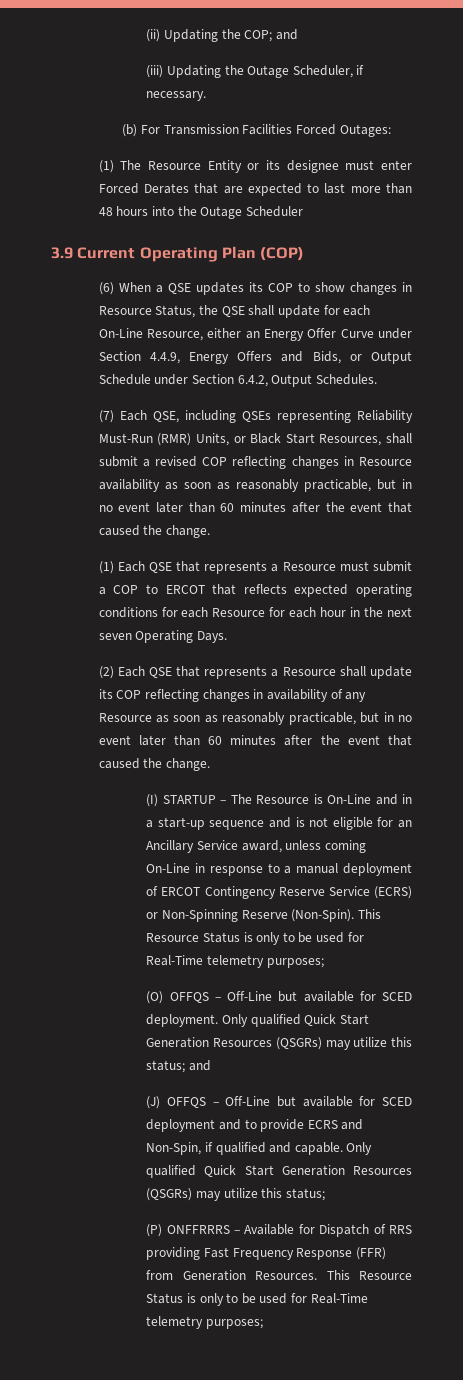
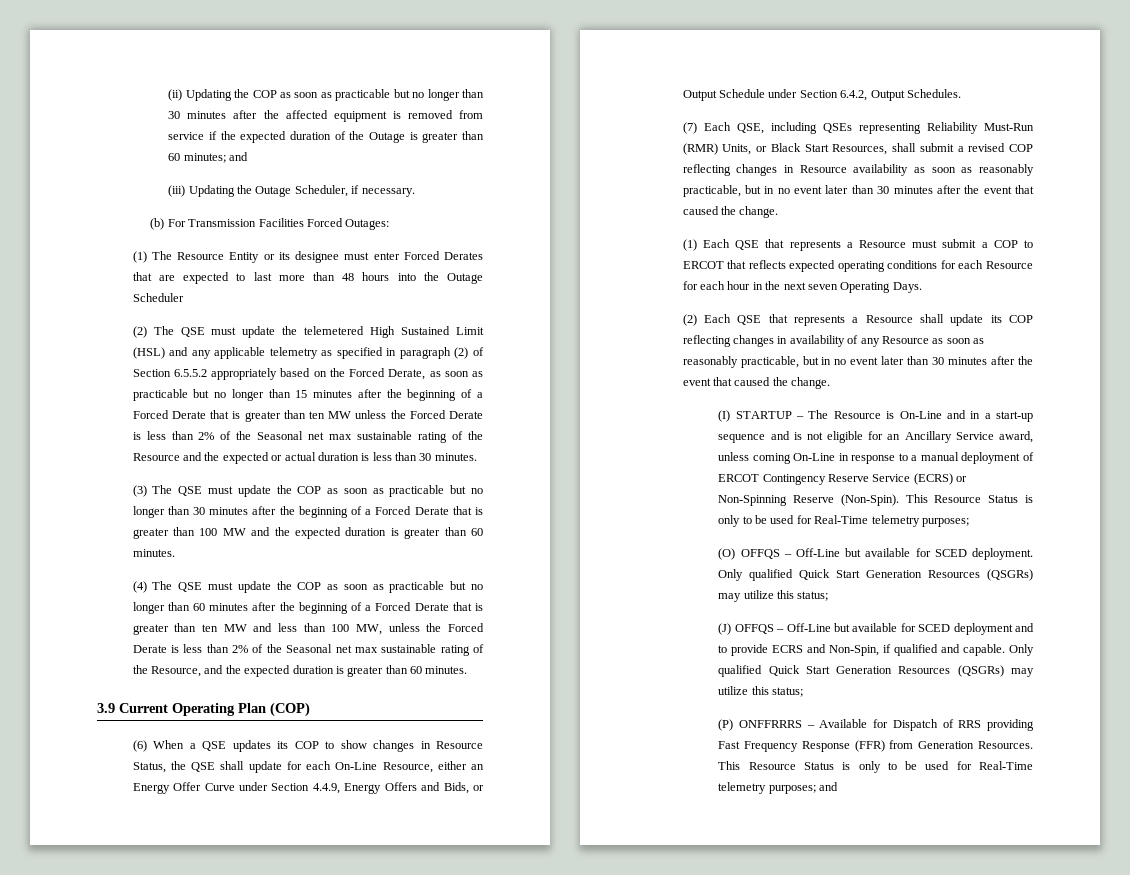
- (ii) Updating the COP; and
+ (ii) Updating the COP as soon as practicable but no longer than 30 minutes after the affected equipment is removed from service if the expected duration of the Outage is greater than 60 minutes; and
+ (2) The QSE must update the telemetered High Sustained Limit (HSL) and any applicable telemetry as specified in paragraph (2) of Section 6.5.5.2 appropriately based on the Forced Derate, as soon as practicable but no longer than 15 minutes after the beginning of a Forced Derate that is greater than ten MW unless the Forced Derate is less than 2% of the Seasonal net max sustainable rating of the Resource and the expected or actual duration is less than 30 minutes.
+ (3) The QSE must update the COP as soon as practicable but no longer than 30 minutes after the beginning of a Forced Derate that is greater than 100 MW and the expected duration is greater than 60 minutes.
+ (4) The QSE must update the COP as soon as practicable but no longer than 60 minutes after the beginning of a Forced Derate that is greater than ten MW and less than 100 MW, unless the Forced Derate is less than 2% of the Seasonal net max sustainable rating of the Resource, and the expected duration is greater than 60 minutes.
- (7) Each QSE, including QSEs representing Reliability Must-Run (RMR) Units, or Black Start Resources, shall submit a revised COP reflecting changes in Resource availability as soon as reasonably practicable, but in no event later than 60 minutes after the event that caused the change.
+ (7) Each QSE, including QSEs representing Reliability Must-Run (RMR) Units, or Black Start Resources, shall submit a revised COP reflecting changes in Resource availability as soon as reasonably practicable, but in no event later than 30 minutes after the event that caused the change.
- (2) Each QSE that represents a Resource shall update its COP reflecting changes in availability of any Resource as soon as reasonably practicable, but in no event later than 60 minutes after the event that caused the change.
+ (2) Each QSE that represents a Resource shall update its COP reflecting changes in availability of any Resource as soon as reasonably practicable, but in no event later than 30 minutes after the event that caused the change.
- (O) OFFQS – Off-Line but available for SCED deployment. Only qualified Quick Start Generation Resources (QSGRs) may utilize this status; and
+ (O) OFFQS – Off-Line but available for SCED deployment. Only qualified Quick Start Generation Resources (QSGRs) may utilize this status;
- (P) ONFFRRRS – Available for Dispatch of RRS providing Fast Frequency Response (FFR) from Generation Resources. This Resource Status is only to be used for Real-Time telemetry purposes;
+ (P) ONFFRRRS – Available for Dispatch of RRS providing Fast Frequency Response (FFR) from Generation Resources. This Resource Status is only to be used for Real-Time telemetry purposes; and

